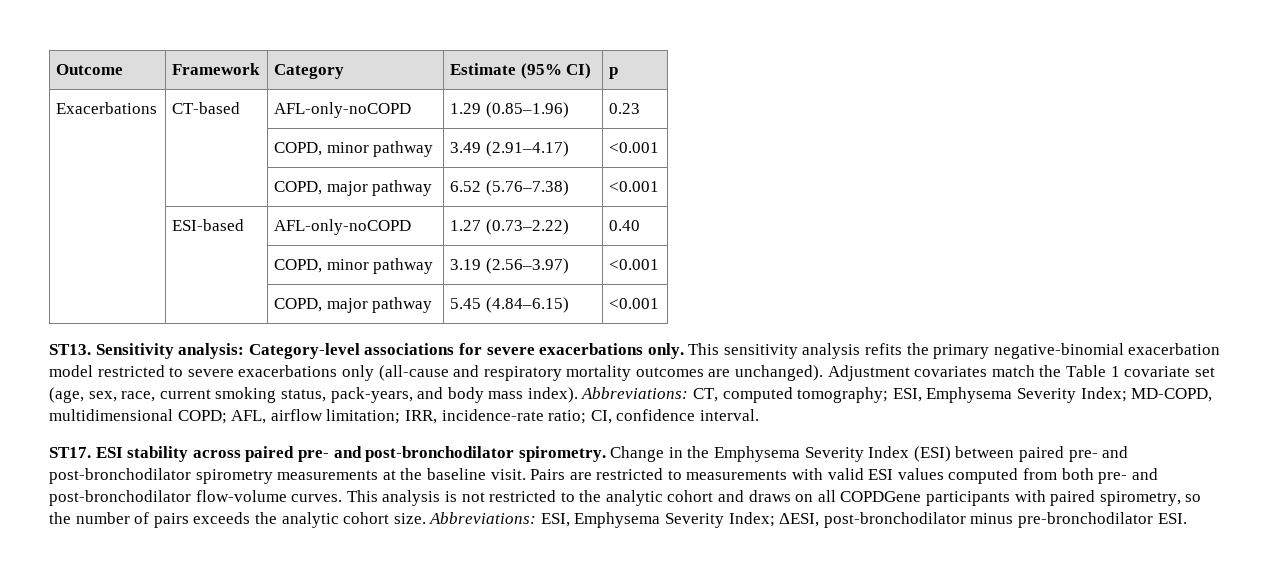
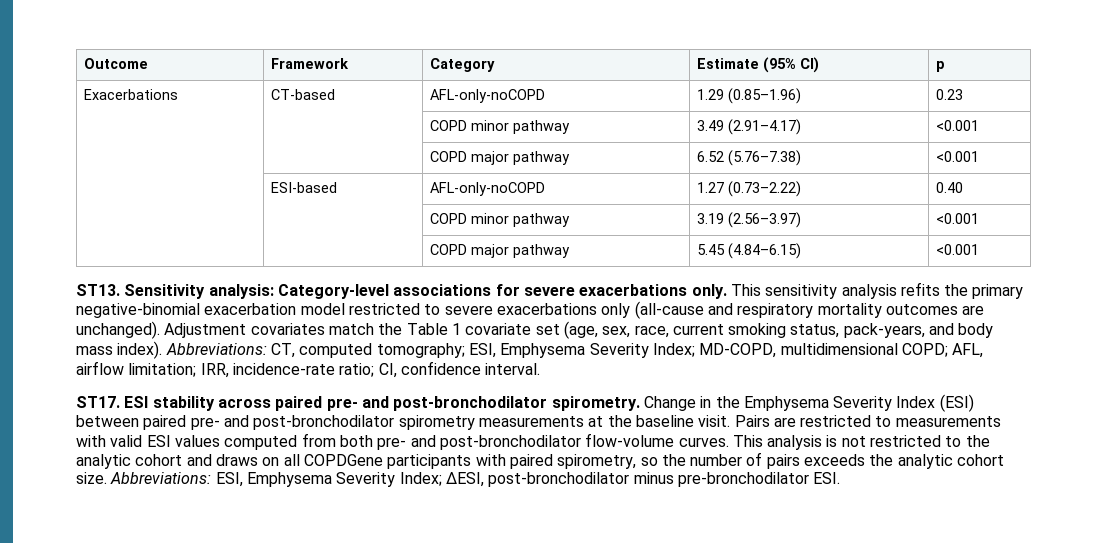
- | | COPD, minor pathway | 3.49 (2.91–4.17) | <0.001
+ | | COPD minor pathway | 3.49 (2.91–4.17) | <0.001
- | | COPD, major pathway | 6.52 (5.76–7.38) | <0.001
+ | | COPD major pathway | 6.52 (5.76–7.38) | <0.001
- | | COPD, minor pathway | 3.19 (2.56–3.97) | <0.001
+ | | COPD minor pathway | 3.19 (2.56–3.97) | <0.001
- | | COPD, major pathway | 5.45 (4.84–6.15) | <0.001
+ | | COPD major pathway | 5.45 (4.84–6.15) | <0.001

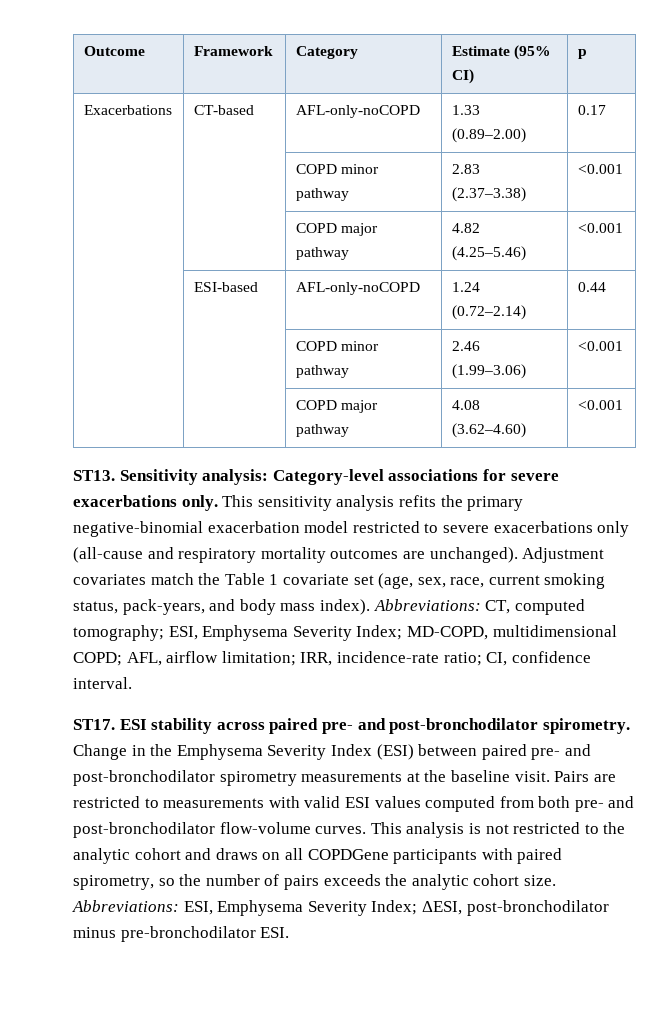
- Exacerbations | CT-based | AFL-only-noCOPD | 1.29 (0.85–1.96) | 0.23
- | | COPD minor pathway | 3.49 (2.91–4.17) | <0.001
- | | COPD major pathway | 6.52 (5.76–7.38) | <0.001
+ Exacerbations | CT-based | AFL-only-noCOPD | 1.33 (0.89–2.00) | 0.17
+ | | COPD minor pathway | 2.83 (2.37–3.38) | <0.001
+ | | COPD major pathway | 4.82 (4.25–5.46) | <0.001
- | ESI-based | AFL-only-noCOPD | 1.27 (0.73–2.22) | 0.40
- | | COPD minor pathway | 3.19 (2.56–3.97) | <0.001
- | | COPD major pathway | 5.45 (4.84–6.15) | <0.001
+ | ESI-based | AFL-only-noCOPD | 1.24 (0.72–2.14) | 0.44
+ | | COPD minor pathway | 2.46 (1.99–3.06) | <0.001
+ | | COPD major pathway | 4.08 (3.62–4.60) | <0.001

